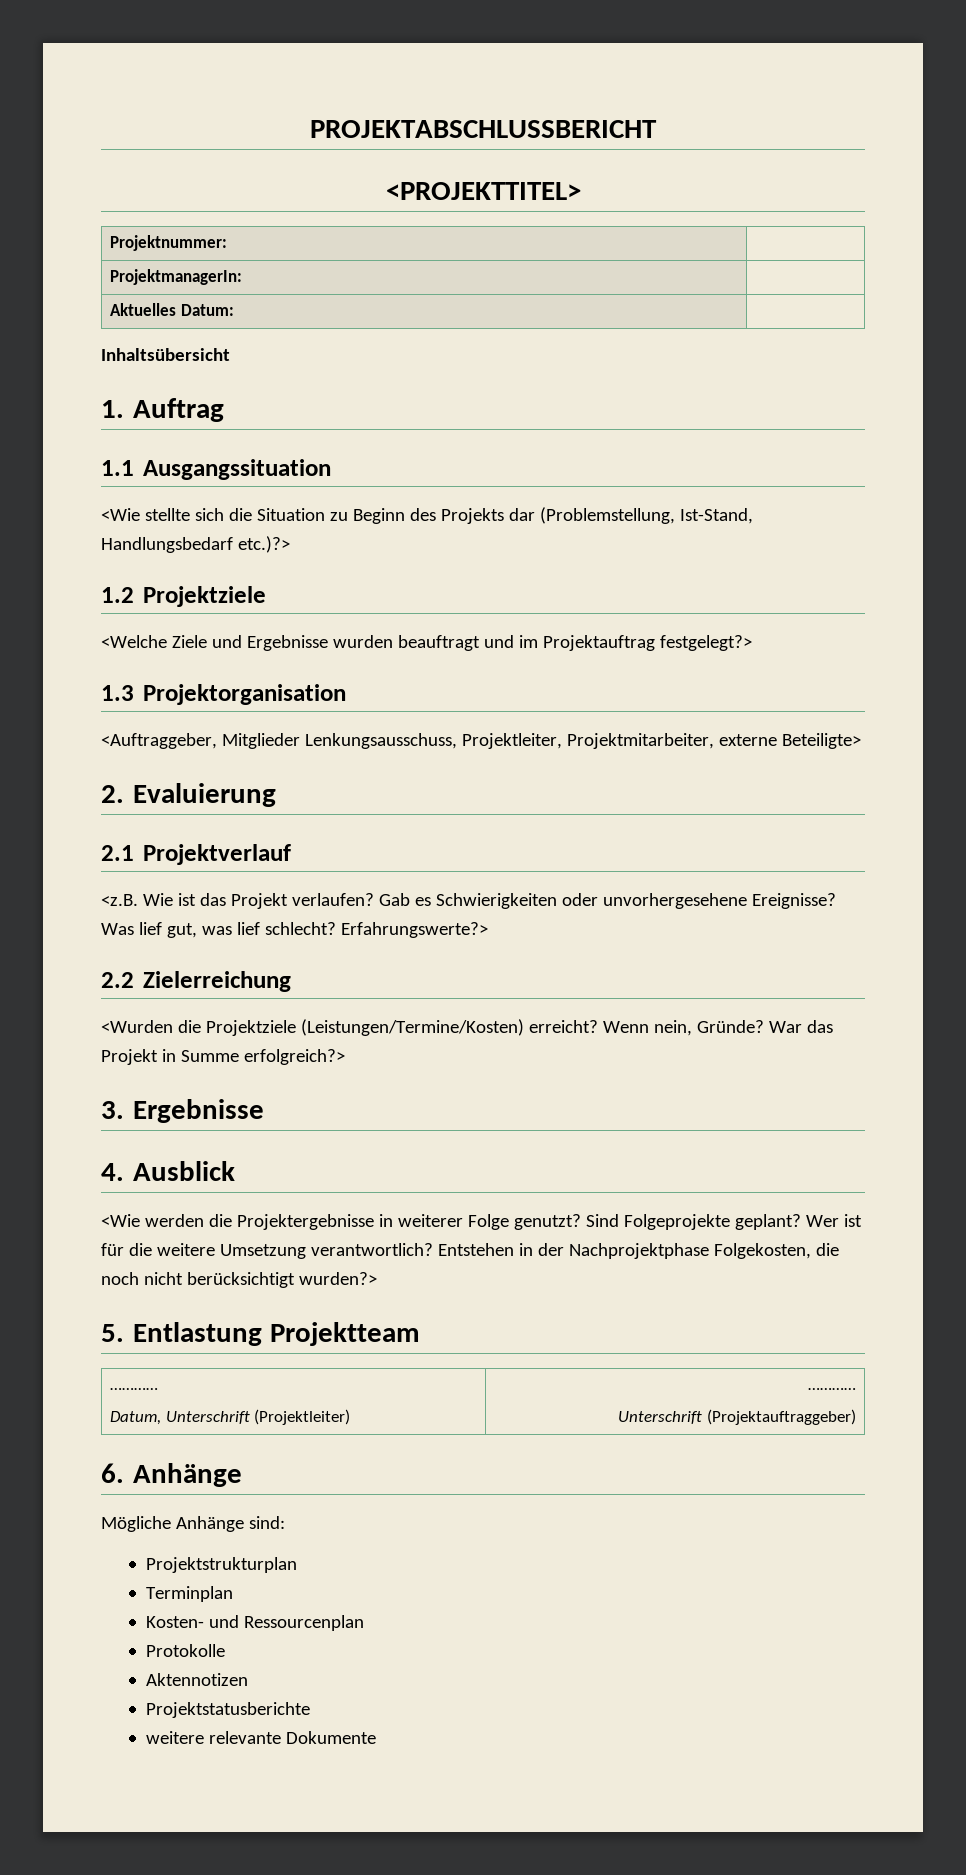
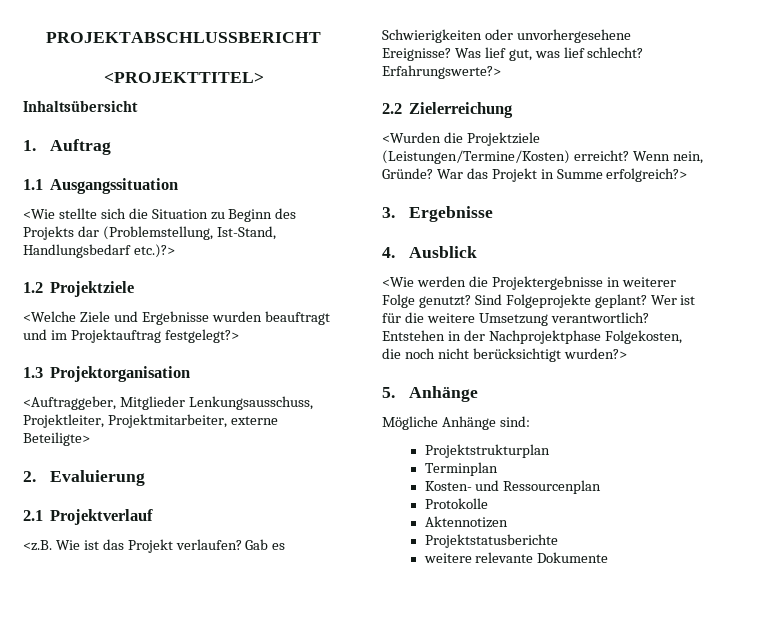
- Projektnummer: |
- ProjektmanagerIn: |
- Aktuelles Datum: |
- 5. Entlastung Projektteam
- …………
- Datum, Unterschrift (Projektleiter) | …………
- Unterschrift (Projektauftraggeber)
- 6. Anhänge
+ 5. Anhänge

